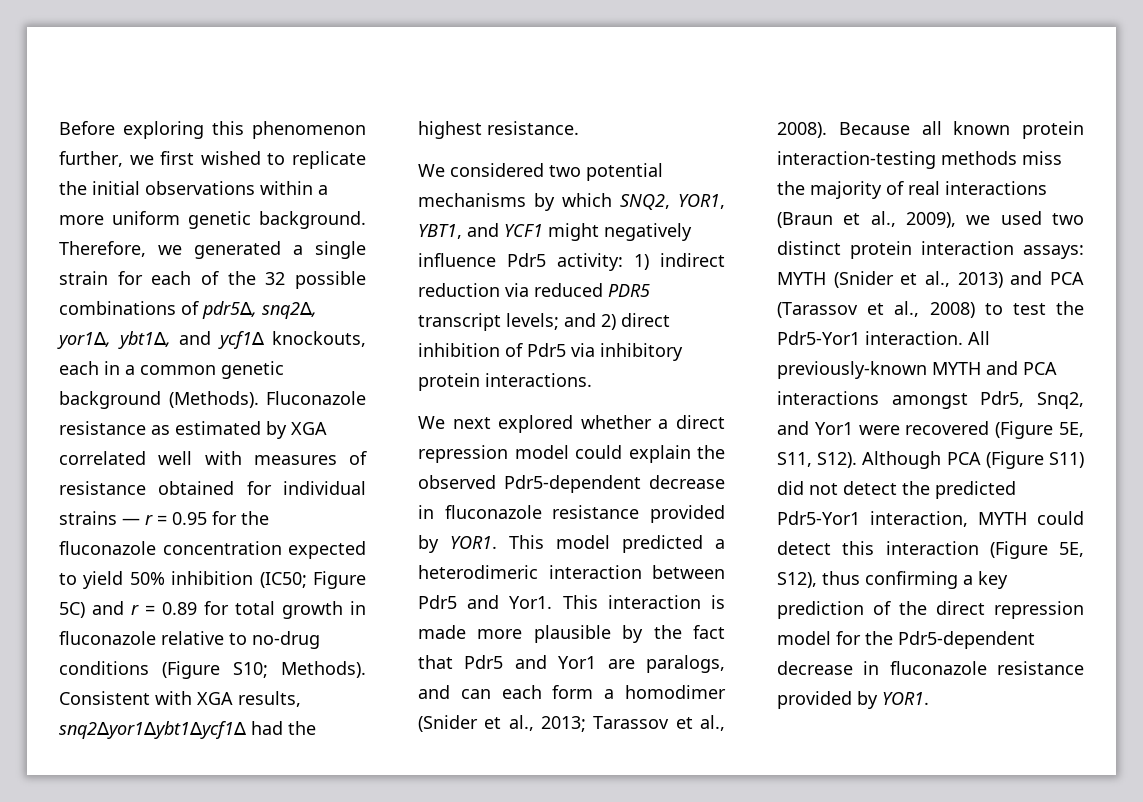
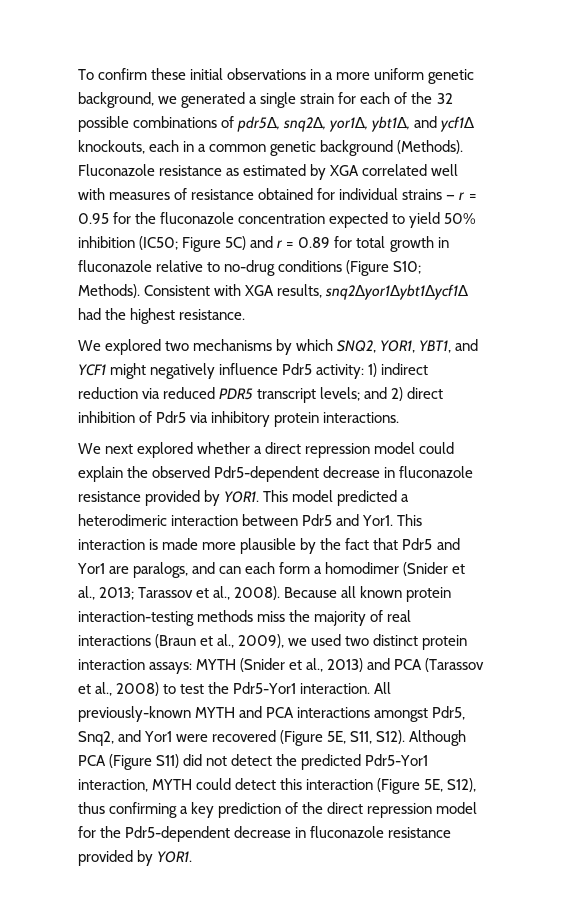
- Before exploring this phenomenon further, we first wished to replicate the initial observations within a more uniform genetic background. Therefore, we generated a single strain for each of the 32 possible combinations of pdr5∆, snq2∆, yor1∆, ybt1∆, and ycf1∆ knockouts, each in a common genetic background (Methods).
+ To confirm these initial observations in a more uniform genetic background, we generated a single strain for each of the 32 possible combinations of pdr5∆, snq2∆, yor1∆, ybt1∆, and ycf1∆ knockouts, each in a common genetic background (Methods).
- We considered two potential mechanisms by which SNQ2, YOR1, YBT1, and YCF1 might negatively influence Pdr5 activity: 1) indirect reduction via reduced PDR5 transcript levels; and 2) direct inhibition of Pdr5 via inhibitory protein interactions.
+ We explored two mechanisms by which SNQ2, YOR1, YBT1, and YCF1 might negatively influence Pdr5 activity: 1) indirect reduction via reduced PDR5 transcript levels; and 2) direct inhibition of Pdr5 via inhibitory protein interactions.

